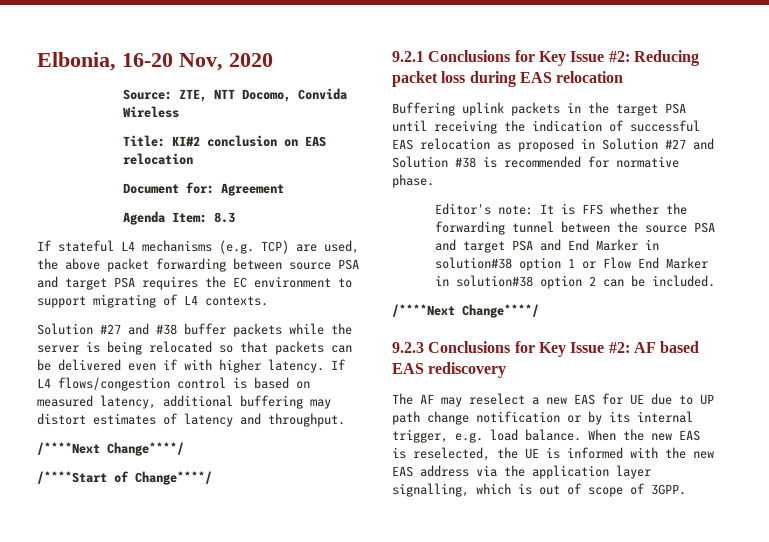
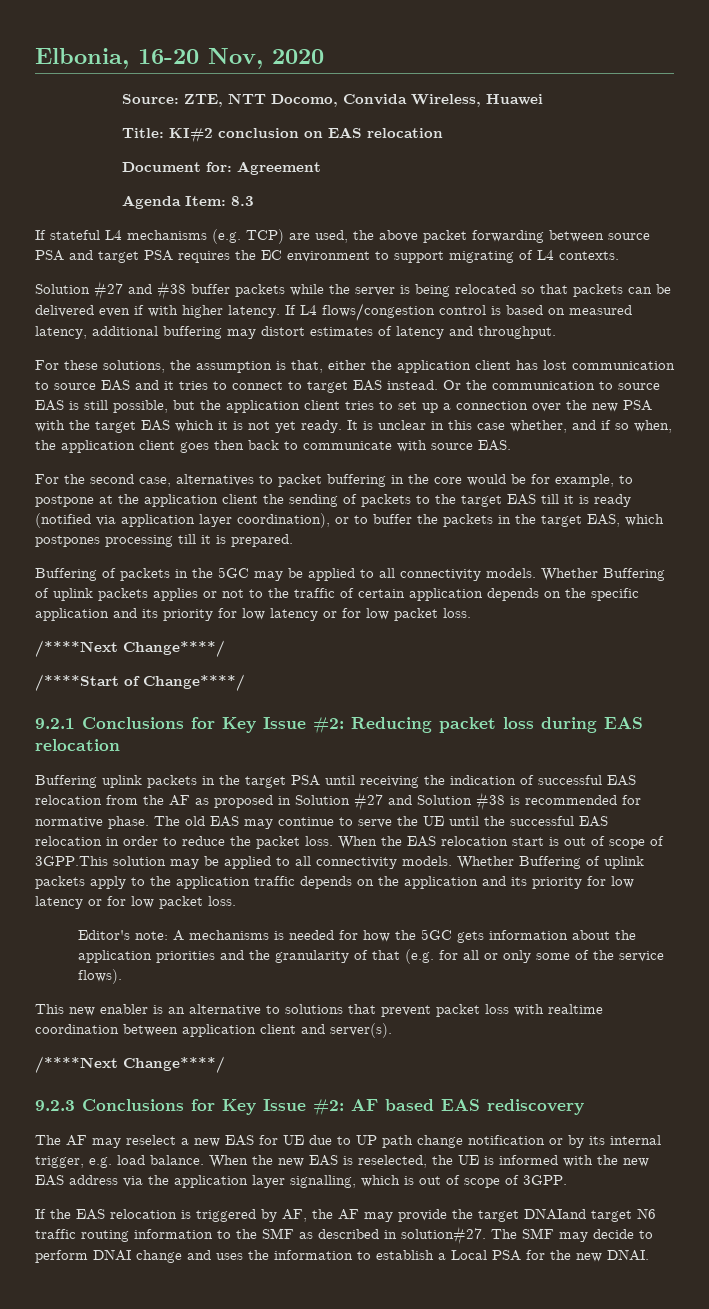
- Source: ZTE, NTT Docomo, Convida Wireless
+ Source: ZTE, NTT Docomo, Convida Wireless, Huawei
+ For these solutions, the assumption is that, either the application client has lost communication to source EAS and it tries to connect to target EAS instead. Or the communication to source EAS is still possible, but the application client tries to set up a connection over the new PSA with the target EAS which it is not yet ready. It is unclear in this case whether, and if so when, the application client goes then back to communicate with source EAS.
+ For the second case, alternatives to packet buffering in the core would be for example, to postpone at the application client the sending of packets to the target EAS till it is ready (notified via application layer coordination), or to buffer the packets in the target EAS, which postpones processing till it is prepared.
+ Buffering of packets in the 5GC may be applied to all connectivity models. Whether Buffering of uplink packets applies or not to the traffic of certain application depends on the specific application and its priority for low latency or for low packet loss.
- Buffering uplink packets in the target PSA until receiving the indication of successful EAS relocation as proposed in Solution #27 and Solution #38 is recommended for normative phase.
- Editor's note: It is FFS whether the forwarding tunnel between the source PSA and target PSA and End Marker in solution#38 option 1 or Flow End Marker in solution#38 option 2 can be included.
+ Buffering uplink packets in the target PSA until receiving the indication of successful EAS relocation from the AF as proposed in Solution #27 and Solution #38 is recommended for normative phase. The old EAS may continue to serve the UE until the successful EAS relocation in order to reduce the packet loss. When the EAS relocation start is out of scope of 3GPP.This solution may be applied to all connectivity models. Whether Buffering of uplink packets apply to the application traffic depends on the application and its priority for low latency or for low packet loss.
+ Editor's note: A mechanisms is needed for how the 5GC gets information about the application priorities and the granularity of that (e.g. for all or only some of the service flows).
+ This new enabler is an alternative to solutions that prevent packet loss with realtime coordination between application client and server(s).
+ If the EAS relocation is triggered by AF, the AF may provide the target DNAIand target N6 traffic routing information to the SMF as described in solution#27. The SMF may decide to perform DNAI change and uses the information to establish a Local PSA for the new DNAI.

